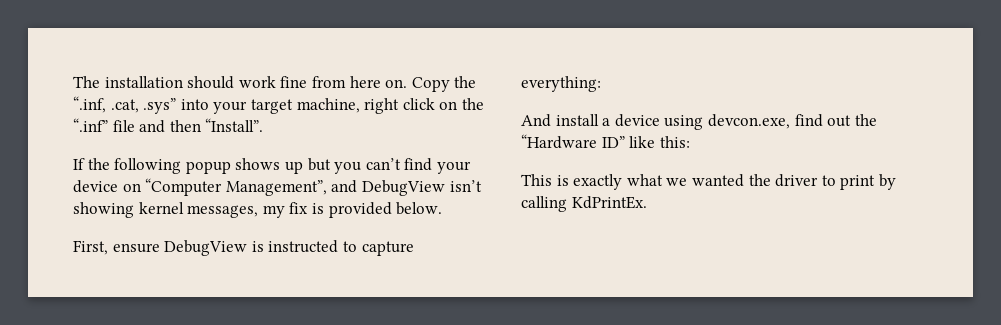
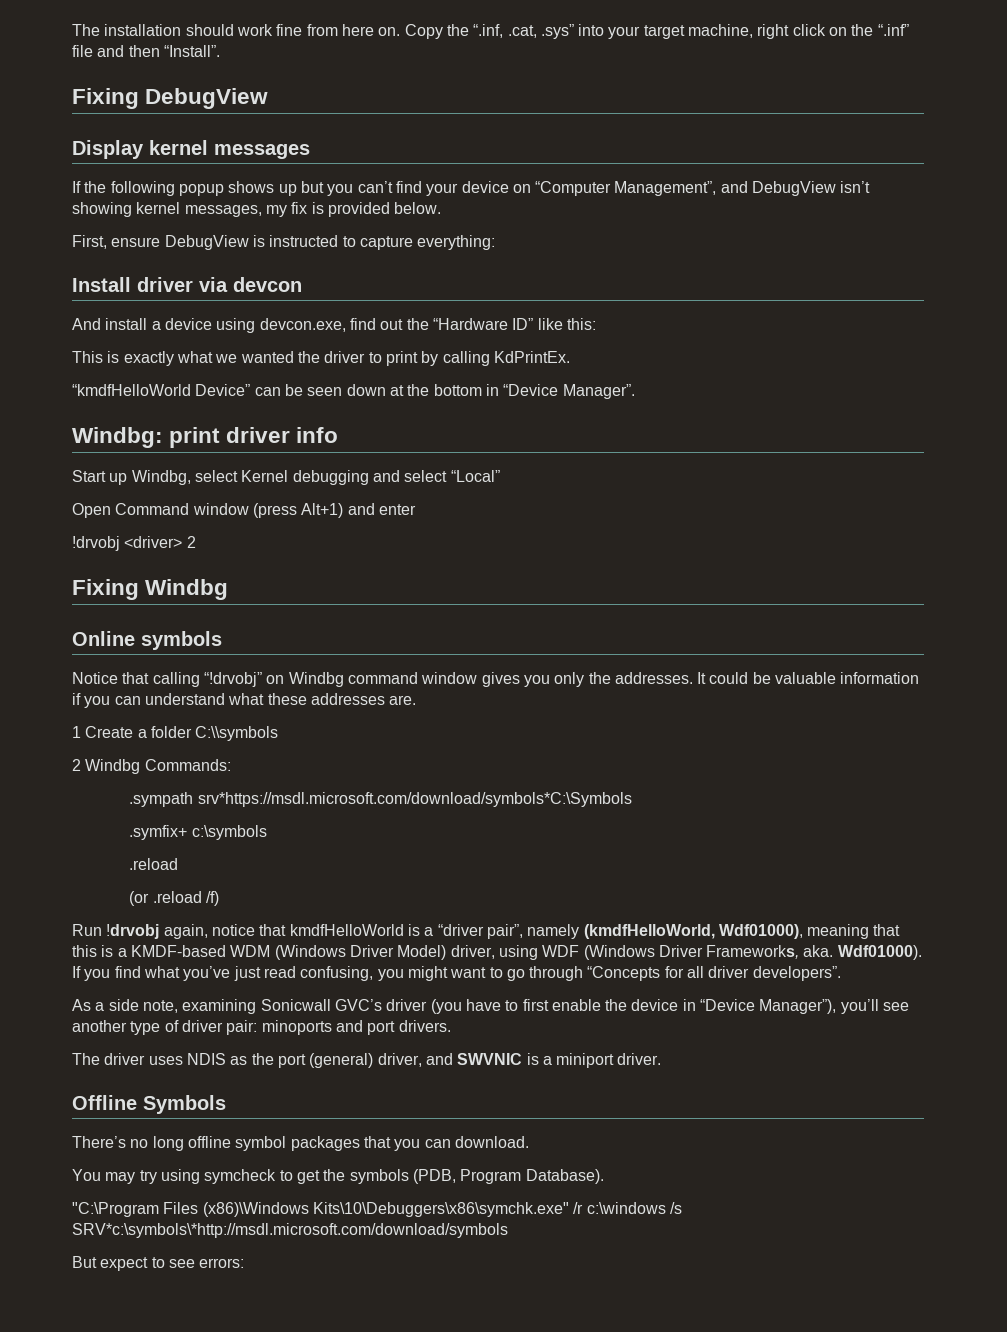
+ Fixing DebugView
+ Display kernel messages
+ Install driver via devcon
+ “kmdfHelloWorld Device” can be seen down at the bottom in “Device Manager”.
+ Windbg: print driver info
+ Start up Windbg, select Kernel debugging and select “Local”
+ Open Command window (press Alt+1) and enter
+ !drvobj <driver> 2
+ Fixing Windbg
+ Online symbols
+ Notice that calling “!drvobj” on Windbg command window gives you only the addresses. It could be valuable information if you can understand what these addresses are.
+ 1 Create a folder C:\\symbols
+ 2 Windbg Commands:
+ .sympath srv*https://msdl.microsoft.com/download/symbols*C:\Symbols
+ .symfix+ c:\symbols
+ .reload
+ (or .reload /f)
+ Run !drvobj again, notice that kmdfHelloWorld is a “driver pair”, namely (kmdfHelloWorld, Wdf01000), meaning that this is a KMDF-based WDM (Windows Driver Model) driver, using WDF (Windows Driver Frameworks, aka. Wdf01000). If you find what you’ve just read confusing, you might want to go through “Concepts for all driver developers”.
+ As a side note, examining Sonicwall GVC’s driver (you have to first enable the device in “Device Manager”), you’ll see another type of driver pair: minoports and port drivers.
+ The driver uses NDIS as the port (general) driver, and SWVNIC is a miniport driver.
+ Offline Symbols
+ There’s no long offline symbol packages that you can download.
+ You may try using symcheck to get the symbols (PDB, Program Database).
+ "C:\Program Files (x86)\Windows Kits\10\Debuggers\x86\symchk.exe" /r c:\windows /s SRV*c:\symbols\*http://msdl.microsoft.com/download/symbols
+ But expect to see errors:

